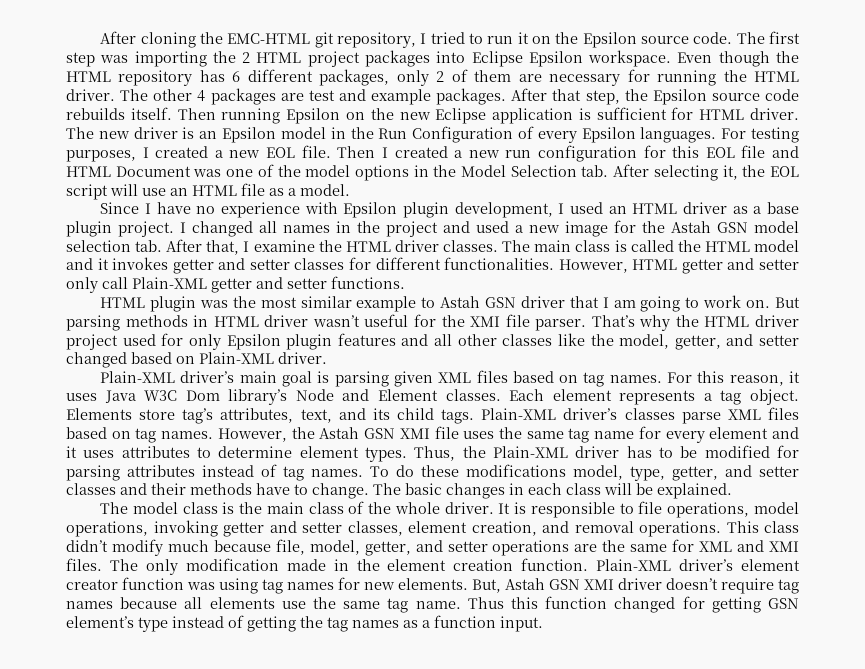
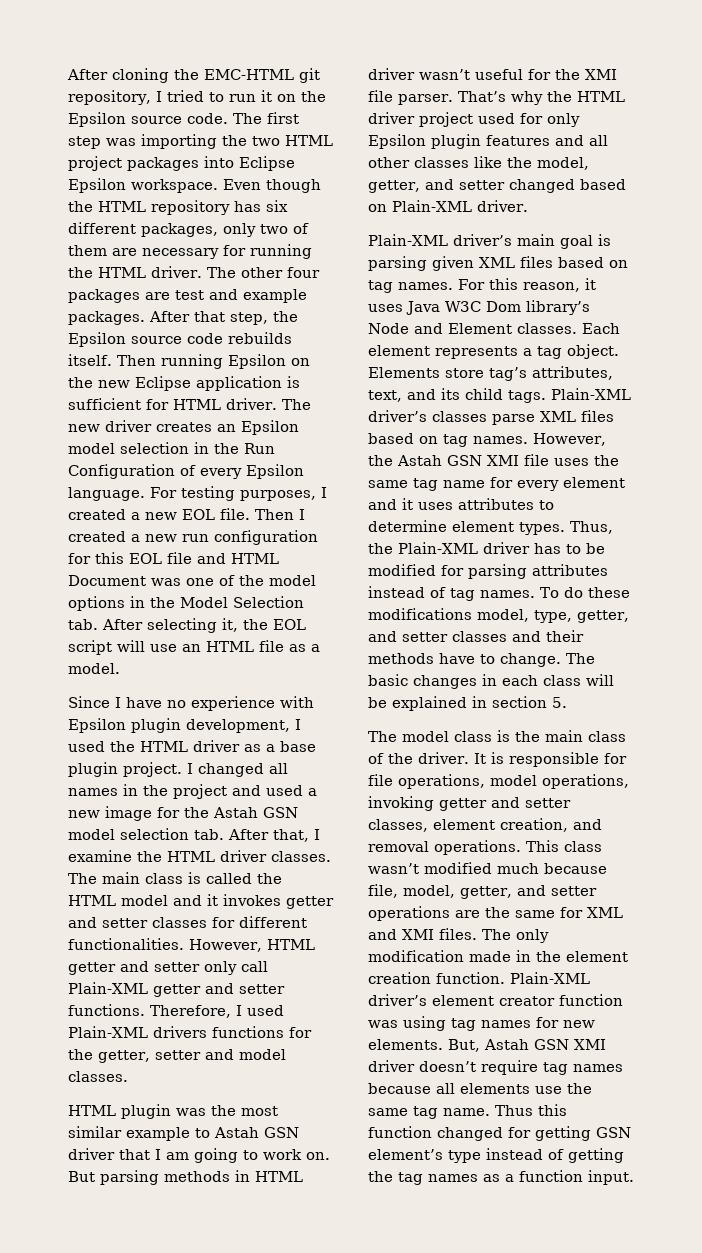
- The first step was importing the 2 HTML project packages into Eclipse Epsilon workspace.
+ The first step was importing the two HTML project packages into Eclipse Epsilon workspace.
- Even though the HTML repository has 6 different packages, only 2 of them are necessary for running the HTML driver.
+ Even though the HTML repository has six different packages, only two of them are necessary for running the HTML driver.
- The other 4 packages are test and example packages.
+ The other four packages are test and example packages.
- The new driver is an Epsilon model in the Run Configuration of every Epsilon languages.
+ The new driver creates an Epsilon model selection in the Run Configuration of every Epsilon language.
- Since I have no experience with Epsilon plugin development, I used an HTML driver as a base plugin project.
+ Since I have no experience with Epsilon plugin development, I used the HTML driver as a base plugin project.
+ Therefore, I used Plain-XML drivers functions for the getter, setter and model classes.
- The basic changes in each class will be explained.
+ The basic changes in each class will be explained in section 5.
- The model class is the main class of the whole driver.
+ The model class is the main class of the driver.
- It is responsible to file operations, model operations, invoking getter and setter classes, element creation, and removal operations.
+ It is responsible for file operations, model operations, invoking getter and setter classes, element creation, and removal operations.
- This class didn’t modify much because file, model, getter, and setter operations are the same for XML and XMI files.
+ This class wasn’t modified much because file, model, getter, and setter operations are the same for XML and XMI files.

